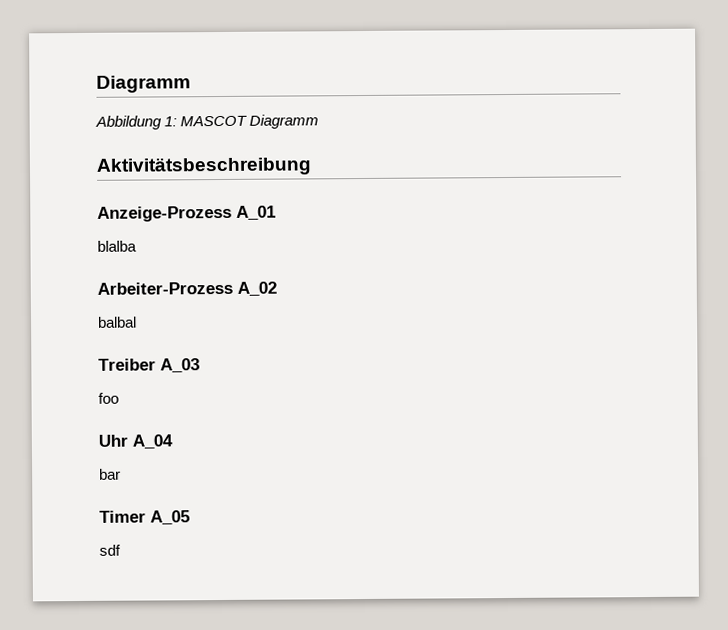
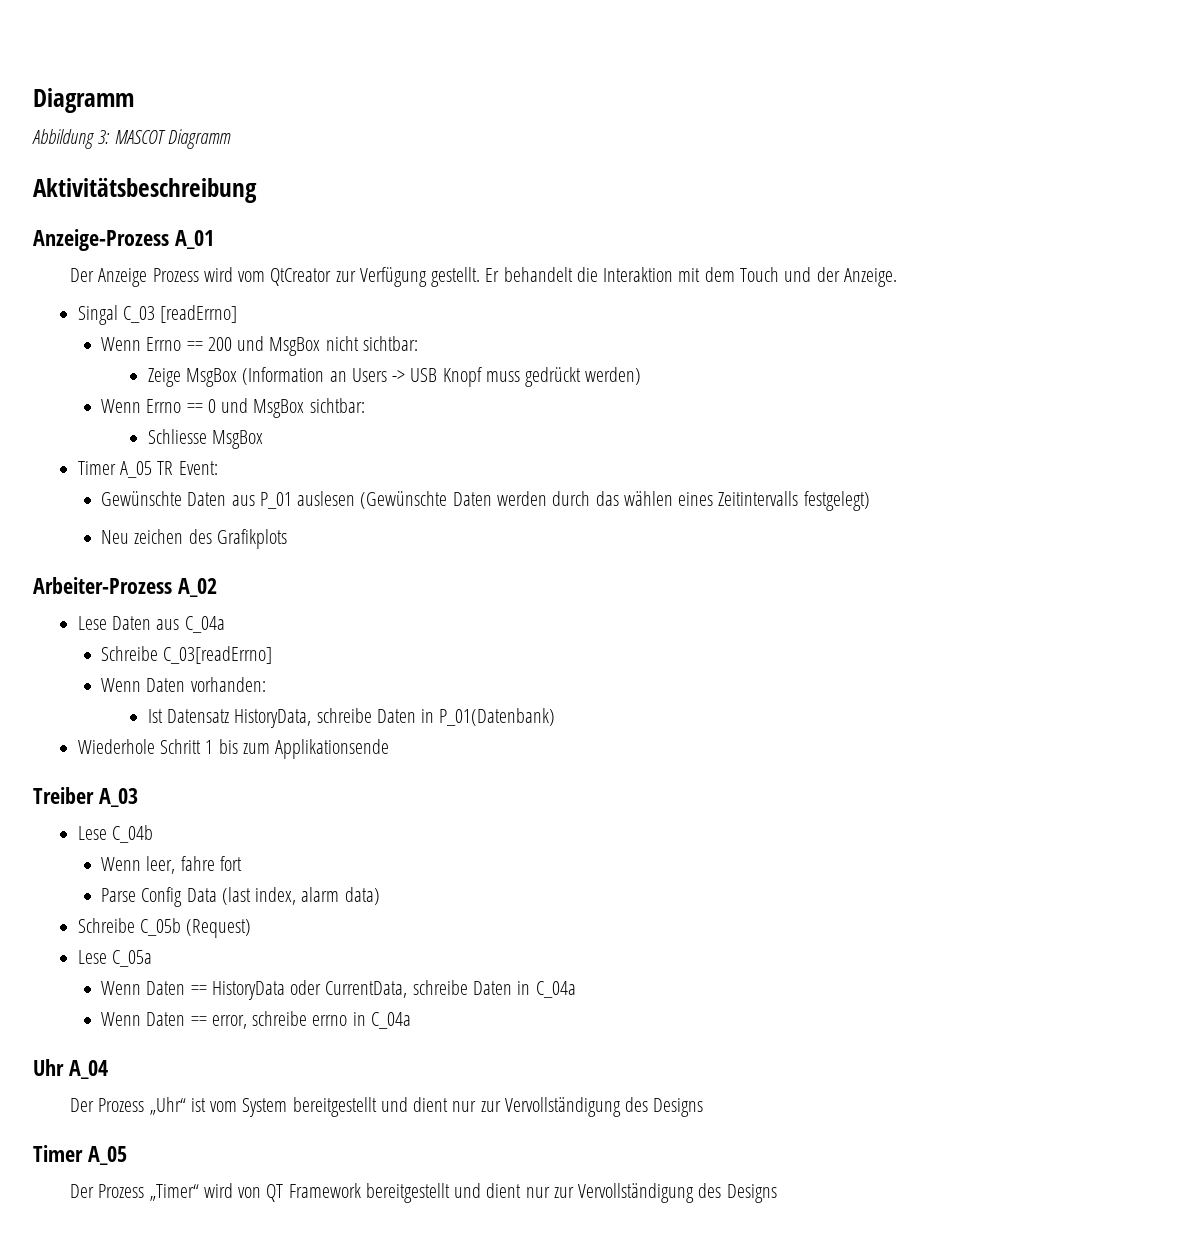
- Abbildung 1: MASCOT Diagramm
+ Abbildung 3: MASCOT Diagramm
- blalba
+ Der Anzeige Prozess wird vom QtCreator zur Verfügung gestellt. Er behandelt die Interaktion mit dem Touch und der Anzeige.
+ Singal C_03 [readErrno]
+ Wenn Errno == 200 und MsgBox nicht sichtbar:
+ Zeige MsgBox (Information an Users -> USB Knopf muss gedrückt werden)
+ Wenn Errno == 0 und MsgBox sichtbar:
+ Schliesse MsgBox
+ Timer A_05 TR Event:
+ Gewünschte Daten aus P_01 auslesen (Gewünschte Daten werden durch das wählen eines Zeitintervalls festgelegt)
+ Neu zeichen des Grafikplots
  Arbeiter-Prozess A_02
- balbal
+ Lese Daten aus C_04a
+ Schreibe C_03[readErrno]
+ Wenn Daten vorhanden:
+ Ist Datensatz HistoryData, schreibe Daten in P_01(Datenbank)
+ Wiederhole Schritt 1 bis zum Applikationsende
  Treiber A_03
- foo
+ Lese C_04b
+ Wenn leer, fahre fort
+ Parse Config Data (last index, alarm data)
+ Schreibe C_05b (Request)
+ Lese C_05a
+ Wenn Daten == HistoryData oder CurrentData, schreibe Daten in C_04a
+ Wenn Daten == error, schreibe errno in C_04a
  Uhr A_04
- bar
+ Der Prozess „Uhr“ ist vom System bereitgestellt und dient nur zur Vervollständigung des Designs
  Timer A_05
- sdf
+ Der Prozess „Timer“ wird von QT Framework bereitgestellt und dient nur zur Vervollständigung des Designs

